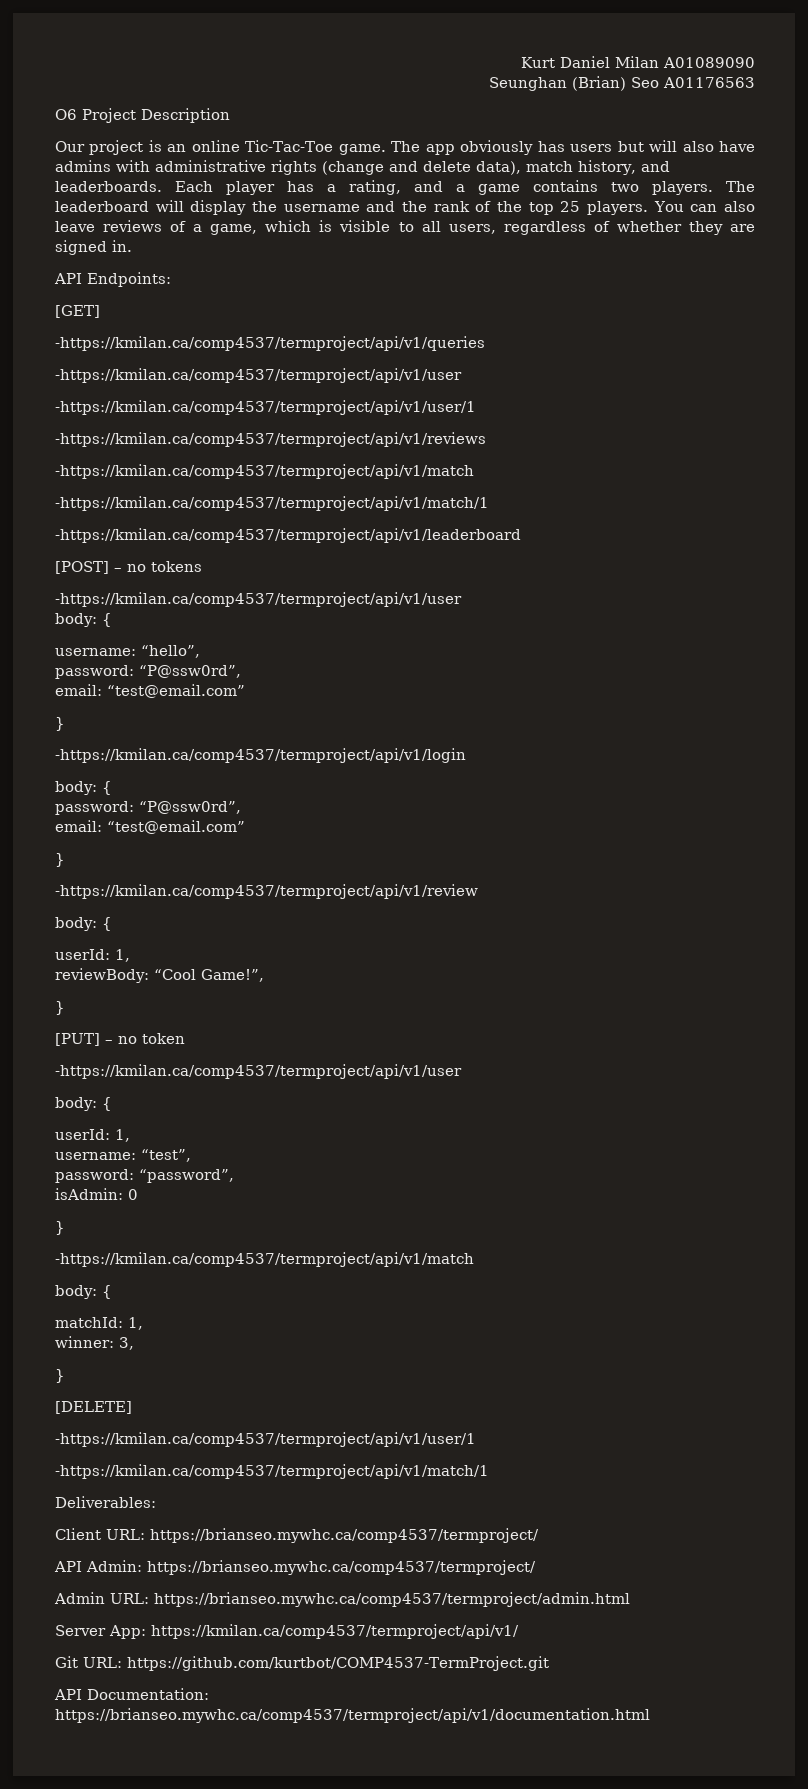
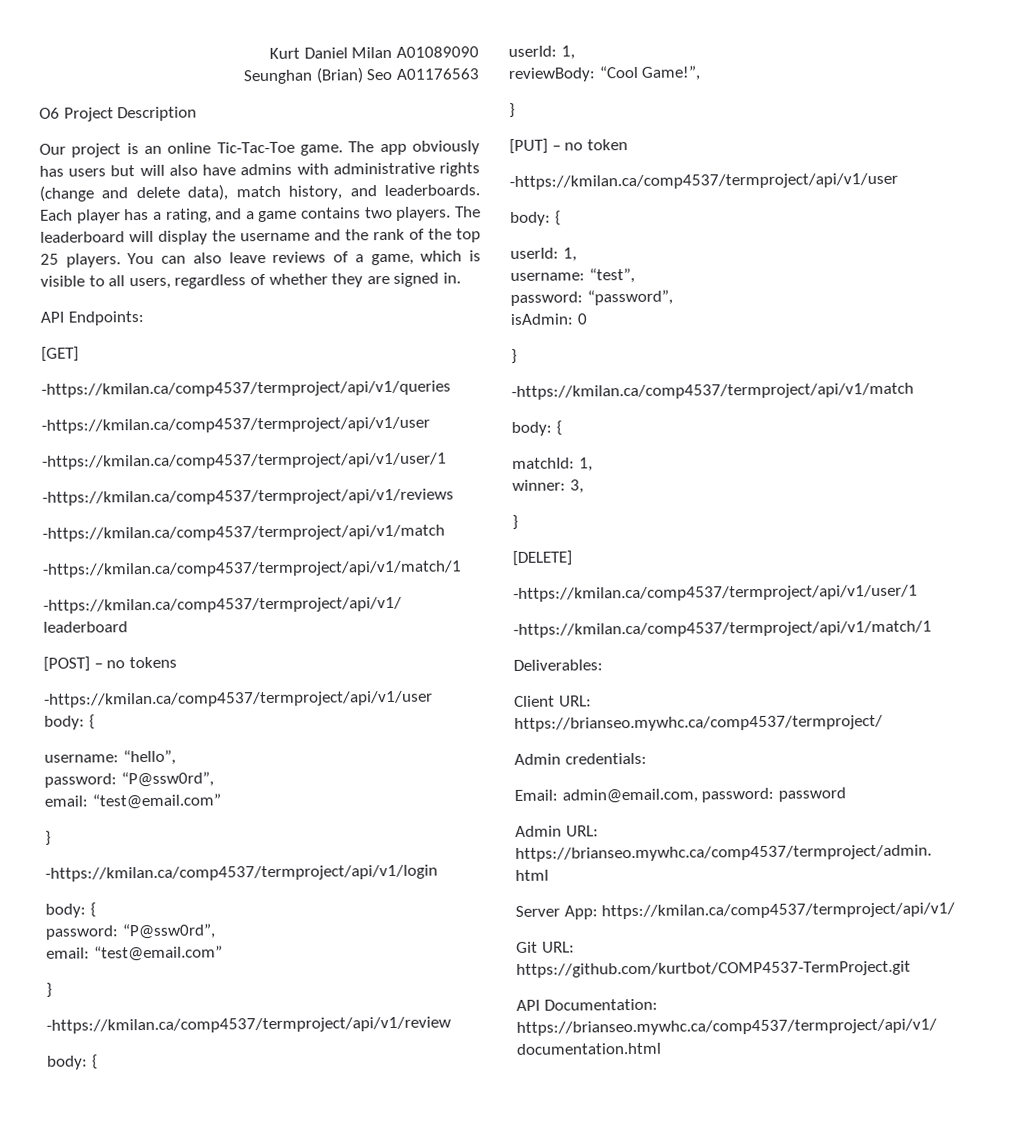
- API Admin: https://brianseo.mywhc.ca/comp4537/termproject/
+ Admin credentials:
+ Email: admin@email.com, password: password

